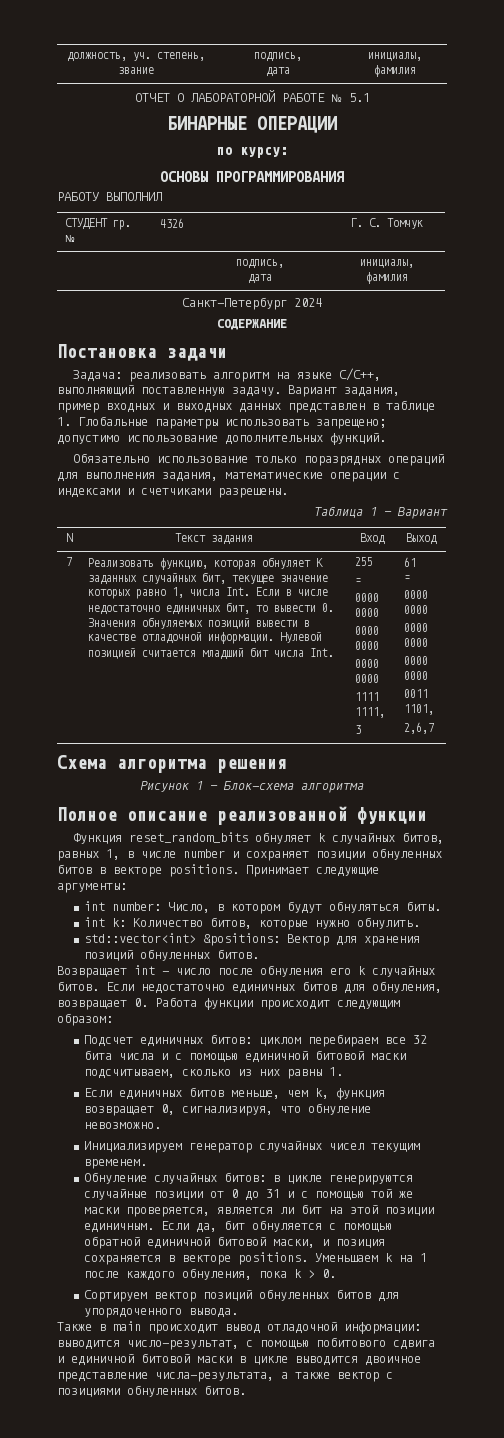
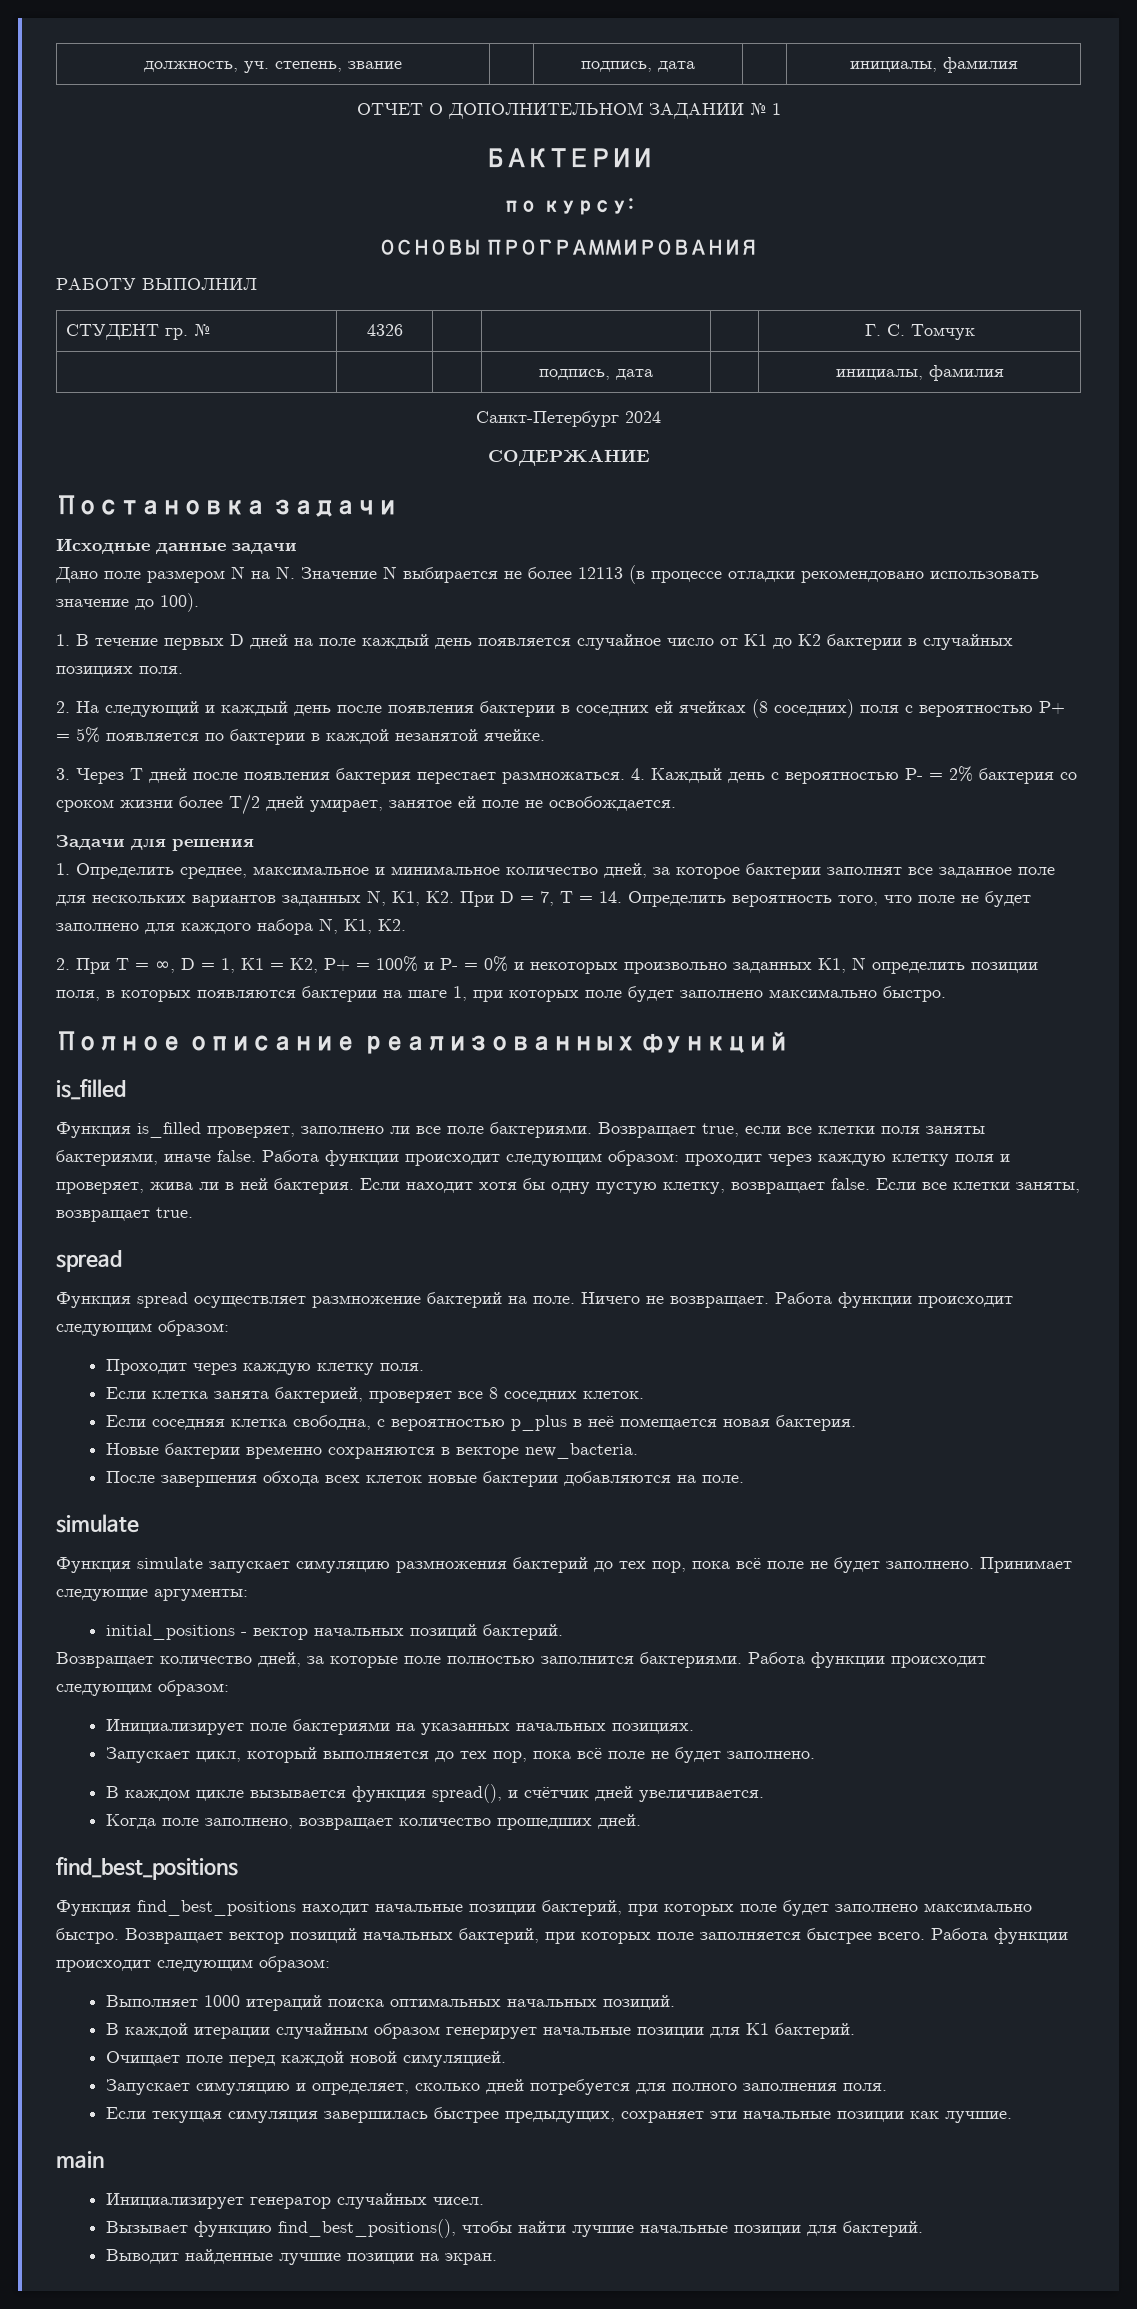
- ОТЧЕТ О ЛАБОРАТОРНОЙ РАБОТЕ № 5.1
- БИНАРНЫЕ ОПЕРАЦИИ
+ ОТЧЕТ О ДОПОЛНИТЕЛЬНОМ ЗАДАНИИ № 1
+ БАКТЕРИИ
- Задача: реализовать алгоритм на языке C/С++, выполняющий поставленную задачу. Вариант задания, пример входных и выходных данных представлен в таблице 1. Глобальные параметры использовать запрещено; допустимо использование дополнительных функций.
- Обязательно использование только поразрядных операций для выполнения задания, математические операции с индексами и счетчиками разрешены.
- Таблица 1 – Вариант
- N | Текст задания | Вход | Выход
- 7 | Реализовать функцию, которая обнуляет K заданных случайных бит, текущее значение которых равно 1, числа Int. Если в числе недостаточно единичных бит, то вывести 0. Значения обнуляемых позиций вывести в качестве отладочной информации. Нулевой позицией считается младший бит числа Int. | 255
- =
- 0000 0000
- 0000 0000
- 0000 0000
- 1111 1111,
- 3 | 61
- =
- 0000 0000
- 0000 0000
- 0000 0000
- 0011 1101,
- 2,6,7
- Схема алгоритма решения
- Рисунок 1 – Блок-схема алгоритма
- Полное описание реализованной функции
- Функция reset_random_bits обнуляет k случайных битов, равных 1, в числе number и сохраняет позиции обнуленных битов в векторе positions. Принимает следующие аргументы:
- int number: Число, в котором будут обнуляться биты.
- int k: Количество битов, которые нужно обнулить.
- std::vector<int> &positions: Вектор для хранения позиций обнуленных битов.
- Возвращает int — число после обнуления его k случайных битов. Если недостаточно единичных битов для обнуления, возвращает 0. Работа функции происходит следующим образом:
- Подсчет единичных битов: циклом перебираем все 32 бита числа и с помощью единичной битовой маски подсчитываем, сколько из них равны 1.
- Если единичных битов меньше, чем k, функция возвращает 0, сигнализируя, что обнуление невозможно.
- Инициализируем генератор случайных чисел текущим временем.
- Обнуление случайных битов: в цикле генерируются случайные позиции от 0 до 31 и с помощью той же маски проверяется, является ли бит на этой позиции единичным. Если да, бит обнуляется с помощью обратной единичной битовой маски, и позиция сохраняется в векторе positions. Уменьшаем k на 1 после каждого обнуления, пока k > 0.
- Сортируем вектор позиций обнуленных битов для упорядоченного вывода.
- Также в main происходит вывод отладочной информации: выводится число-результат, с помощью побитового сдвига и единичной битовой маски в цикле выводится двоичное представление числа-результата, а также вектор с позициями обнуленных битов.
+ Исходные данные задачи
+ Дано поле размером N на N. Значение N выбирается не более 12113 (в процессе отладки рекомендовано использовать значение до 100).
+ 1. В течение первых D дней на поле каждый день появляется случайное число от K1 до K2 бактерии в случайных позициях поля.
+ 2. На следующий и каждый день после появления бактерии в соседних ей ячейках (8 соседних) поля с вероятностью P+ = 5% появляется по бактерии в каждой незанятой ячейке.
+ 3. Через T дней после появления бактерия перестает размножаться. 4. Каждый день с вероятностью P- = 2% бактерия со сроком жизни более T/2 дней умирает, занятое ей поле не освобождается.
+ Задачи для решения
+ 1. Определить среднее, максимальное и минимальное количество дней, за которое бактерии заполнят все заданное поле для нескольких вариантов заданных N, K1, K2. При D = 7, T = 14. Определить вероятность того, что поле не будет заполнено для каждого набора N, K1, K2.
+ 2. При T = ∞, D = 1, K1 = K2, P+ = 100% и P- = 0% и некоторых произвольно заданных K1, N определить позиции поля, в которых появляются бактерии на шаге 1, при которых поле будет заполнено максимально быстро.
+ Полное описание реализованных функций
+ is_filled
+ Функция is_filled проверяет, заполнено ли все поле бактериями. Возвращает true, если все клетки поля заняты бактериями, иначе false. Работа функции происходит следующим образом: проходит через каждую клетку поля и проверяет, жива ли в ней бактерия. Если находит хотя бы одну пустую клетку, возвращает false. Если все клетки заняты, возвращает true.
+ spread
+ Функция spread осуществляет размножение бактерий на поле. Ничего не возвращает. Работа функции происходит следующим образом:
+ Проходит через каждую клетку поля.
+ Если клетка занята бактерией, проверяет все 8 соседних клеток.
+ Если соседняя клетка свободна, с вероятностью p_plus в неё помещается новая бактерия.
+ Новые бактерии временно сохраняются в векторе new_bacteria.
+ После завершения обхода всех клеток новые бактерии добавляются на поле.
+ simulate
+ Функция simulate запускает симуляцию размножения бактерий до тех пор, пока всё поле не будет заполнено. Принимает следующие аргументы:
+ initial_positions - вектор начальных позиций бактерий.
+ Возвращает количество дней, за которые поле полностью заполнится бактериями. Работа функции происходит следующим образом:
+ Инициализирует поле бактериями на указанных начальных позициях.
+ Запускает цикл, который выполняется до тех пор, пока всё поле не будет заполнено.
+ В каждом цикле вызывается функция spread(), и счётчик дней увеличивается.
+ Когда поле заполнено, возвращает количество прошедших дней.
+ find_best_positions
+ Функция find_best_positions находит начальные позиции бактерий, при которых поле будет заполнено максимально быстро. Возвращает вектор позиций начальных бактерий, при которых поле заполняется быстрее всего. Работа функции происходит следующим образом:
+ Выполняет 1000 итераций поиска оптимальных начальных позиций.
+ В каждой итерации случайным образом генерирует начальные позиции для K1 бактерий.
+ Очищает поле перед каждой новой симуляцией.
+ Запускает симуляцию и определяет, сколько дней потребуется для полного заполнения поля.
+ Если текущая симуляция завершилась быстрее предыдущих, сохраняет эти начальные позиции как лучшие.
+ main
+ Инициализирует генератор случайных чисел.
+ Вызывает функцию find_best_positions(), чтобы найти лучшие начальные позиции для бактерий.
+ Выводит найденные лучшие позиции на экран.

